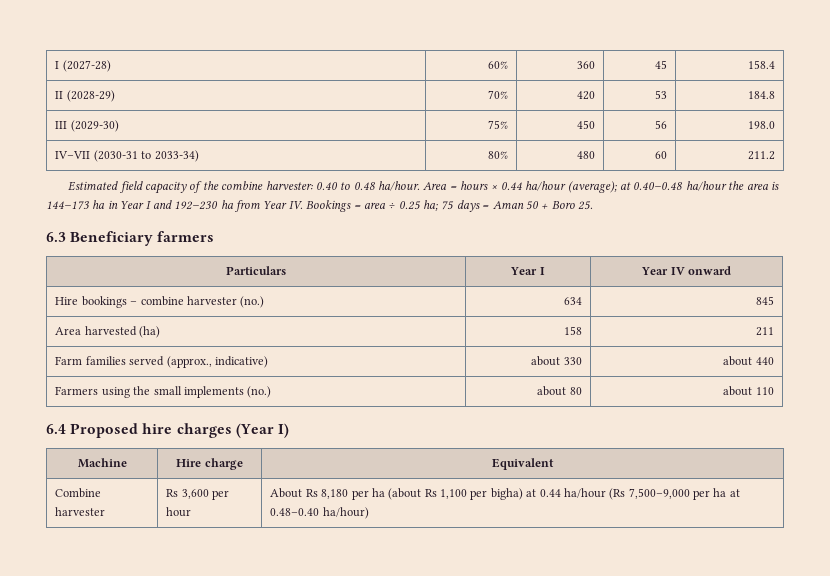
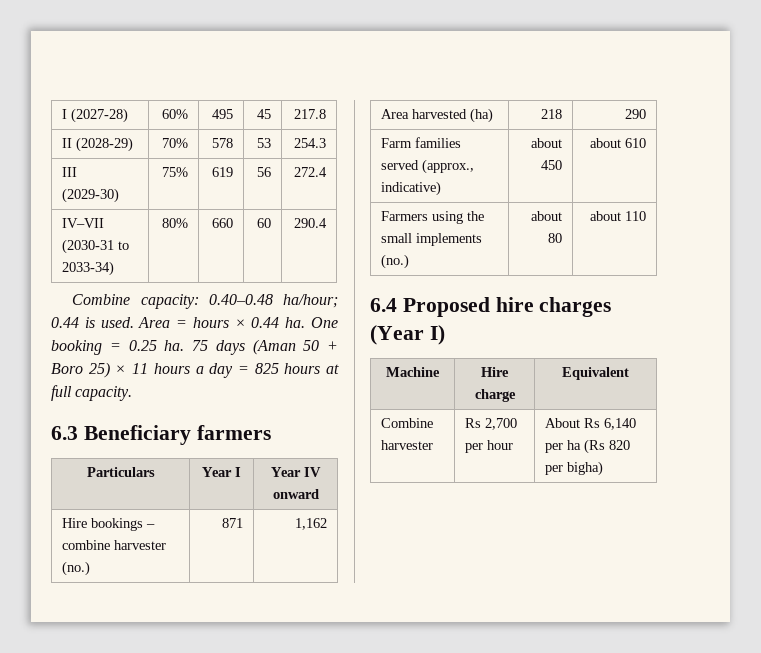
- I (2027-28) | 60% | 360 | 45 | 158.4
+ I (2027-28) | 60% | 495 | 45 | 217.8
- II (2028-29) | 70% | 420 | 53 | 184.8
+ II (2028-29) | 70% | 578 | 53 | 254.3
- III (2029-30) | 75% | 450 | 56 | 198.0
+ III (2029-30) | 75% | 619 | 56 | 272.4
- IV–VII (2030-31 to 2033-34) | 80% | 480 | 60 | 211.2
- Estimated field capacity of the combine harvester: 0.40 to 0.48 ha/hour.
+ IV–VII (2030-31 to 2033-34) | 80% | 660 | 60 | 290.4
+ Combine capacity: 0.40–0.48 ha/hour; 0.44 is used.
- Area = hours × 0.44 ha/hour (average); at 0.40–0.48 ha/hour the area is 144–173 ha in Year I and 192–230 ha from Year IV. Bookings = area ÷ 0.25 ha; 75 days = Aman 50 + Boro 25.
+ Area = hours × 0.44 ha. One booking = 0.25 ha. 75 days (Aman 50 + Boro 25) × 11 hours a day = 825 hours at full capacity.
- Hire bookings – combine harvester (no.) | 634 | 845
+ Hire bookings – combine harvester (no.) | 871 | 1,162
- Area harvested (ha) | 158 | 211
+ Area harvested (ha) | 218 | 290
- Farm families served (approx., indicative) | about 330 | about 440
+ Farm families served (approx., indicative) | about 450 | about 610
- Combine harvester | Rs 3,600 per hour | About Rs 8,180 per ha (about Rs 1,100 per bigha) at 0.44 ha/hour (Rs 7,500–9,000 per ha at 0.48–0.40 ha/hour)
+ Combine harvester | Rs 2,700 per hour | About Rs 6,140 per ha (Rs 820 per bigha)

